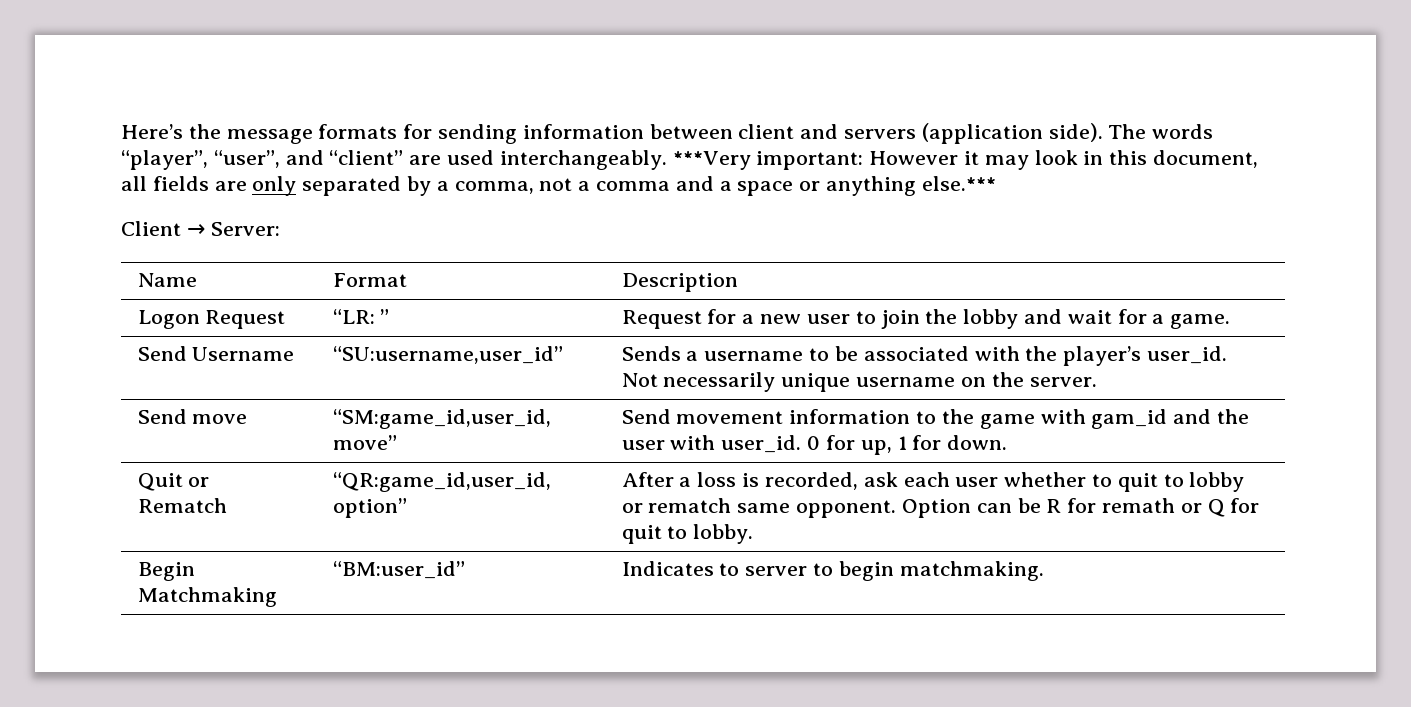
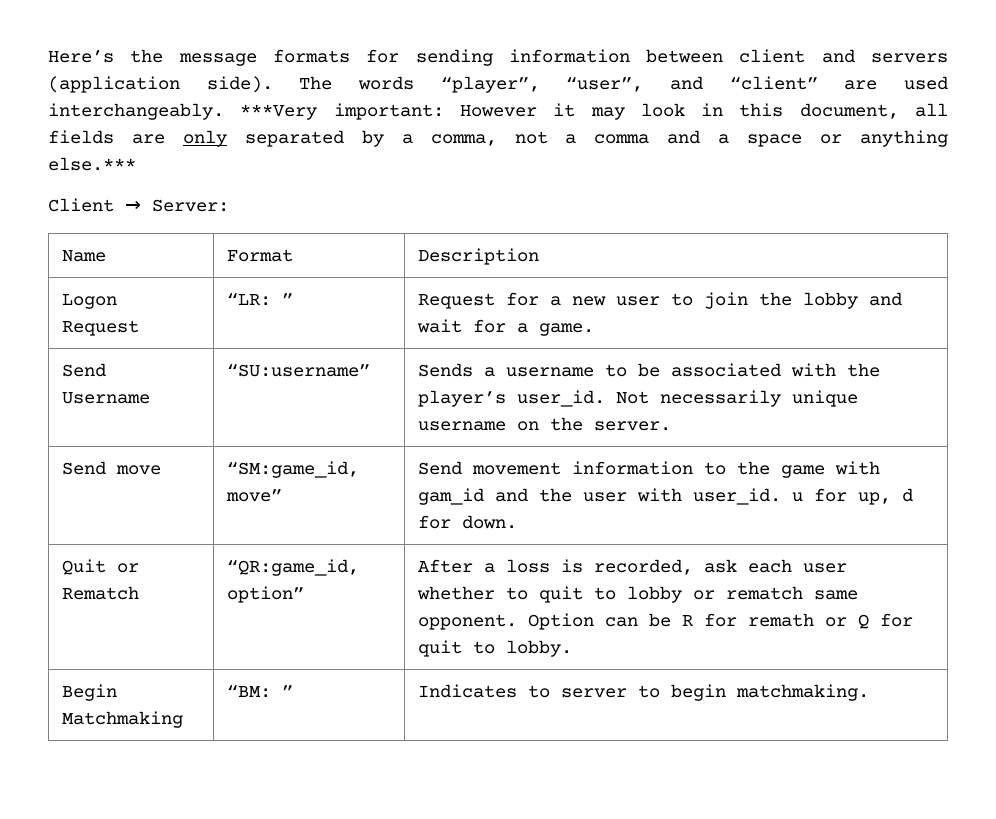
- Send Username | “SU:username,user_id” | Sends a username to be associated with the player’s user_id. Not necessarily unique username on the server.
+ Send Username | “SU:username” | Sends a username to be associated with the player’s user_id. Not necessarily unique username on the server.
- Send move | “SM:game_id,user_id, move” | Send movement information to the game with gam_id and the user with user_id. 0 for up, 1 for down.
+ Send move | “SM:game_id, move” | Send movement information to the game with gam_id and the user with user_id. u for up, d for down.
- Quit or Rematch | “QR:game_id,user_id, option” | After a loss is recorded, ask each user whether to quit to lobby or rematch same opponent. Option can be R for remath or Q for quit to lobby.
+ Quit or Rematch | “QR:game_id, option” | After a loss is recorded, ask each user whether to quit to lobby or rematch same opponent. Option can be R for remath or Q for quit to lobby.
- Begin Matchmaking | “BM:user_id” | Indicates to server to begin matchmaking.
+ Begin Matchmaking | “BM: ” | Indicates to server to begin matchmaking.

